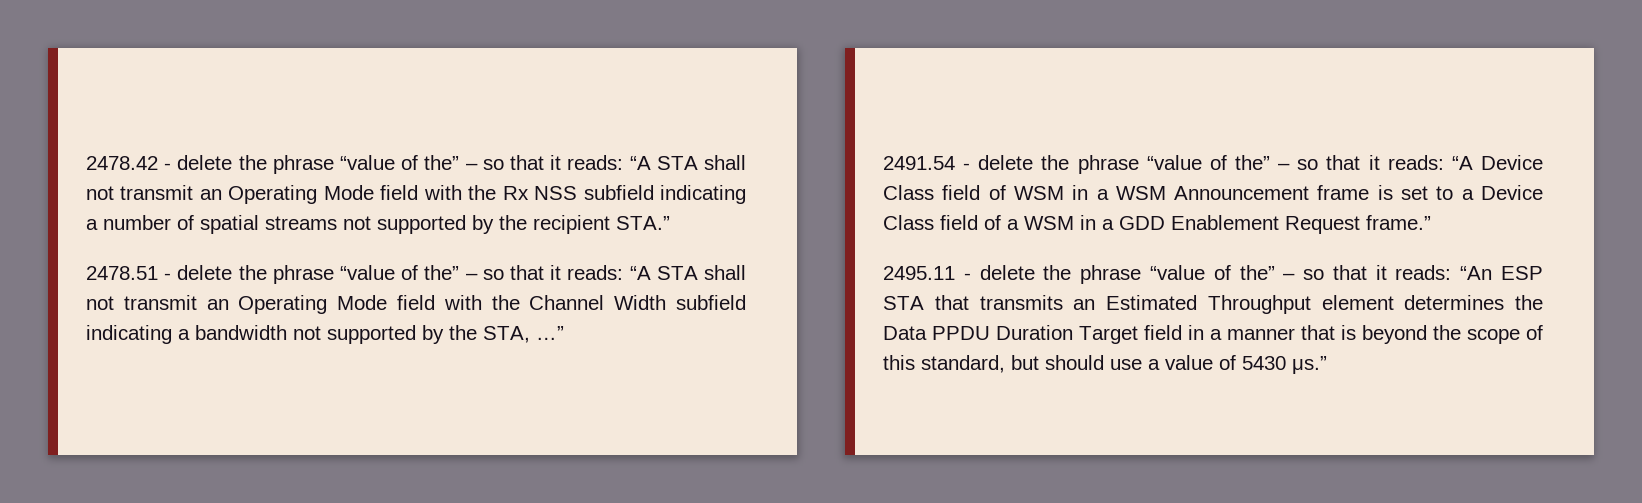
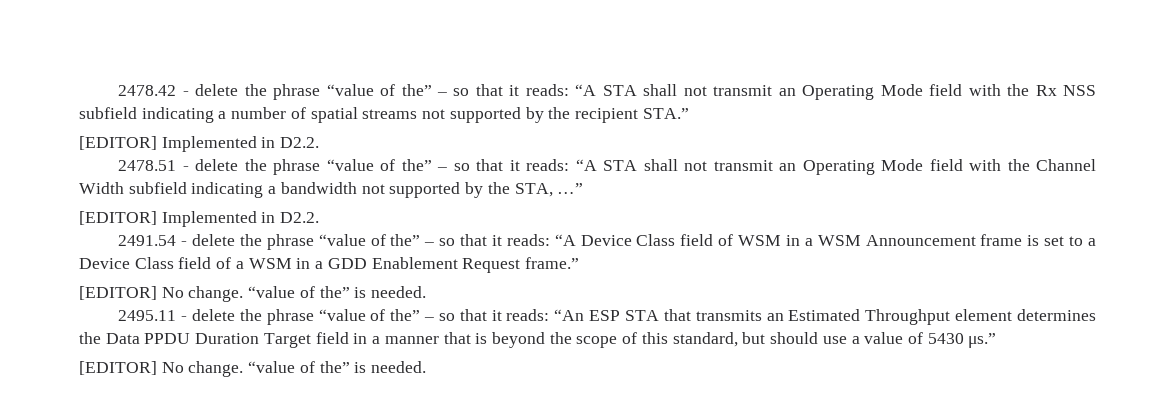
  2478.42 - delete the phrase “value of the” – so that it reads: “A STA shall not transmit an Operating Mode field with the Rx NSS subfield indicating a number of spatial streams not supported by the recipient STA.”
+ [EDITOR] Implemented in D2.2.
  2478.51 - delete the phrase “value of the” – so that it reads: “A STA shall not transmit an Operating Mode field with the Channel Width subfield indicating a bandwidth not supported by the STA, …”
+ [EDITOR] Implemented in D2.2.
  2491.54 - delete the phrase “value of the” – so that it reads: “A Device Class field of WSM in a WSM Announcement frame is set to a Device Class field of a WSM in a GDD Enablement Request frame.”
+ [EDITOR] No change. “value of the” is needed.
  2495.11 - delete the phrase “value of the” – so that it reads: “An ESP STA that transmits an Estimated Throughput element determines the Data PPDU Duration Target field in a manner that is beyond the scope of this standard, but should use a value of 5430 μs.”
+ [EDITOR] No change. “value of the” is needed.

